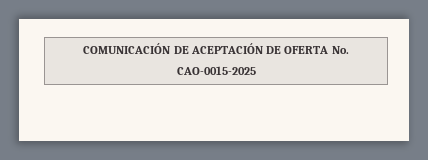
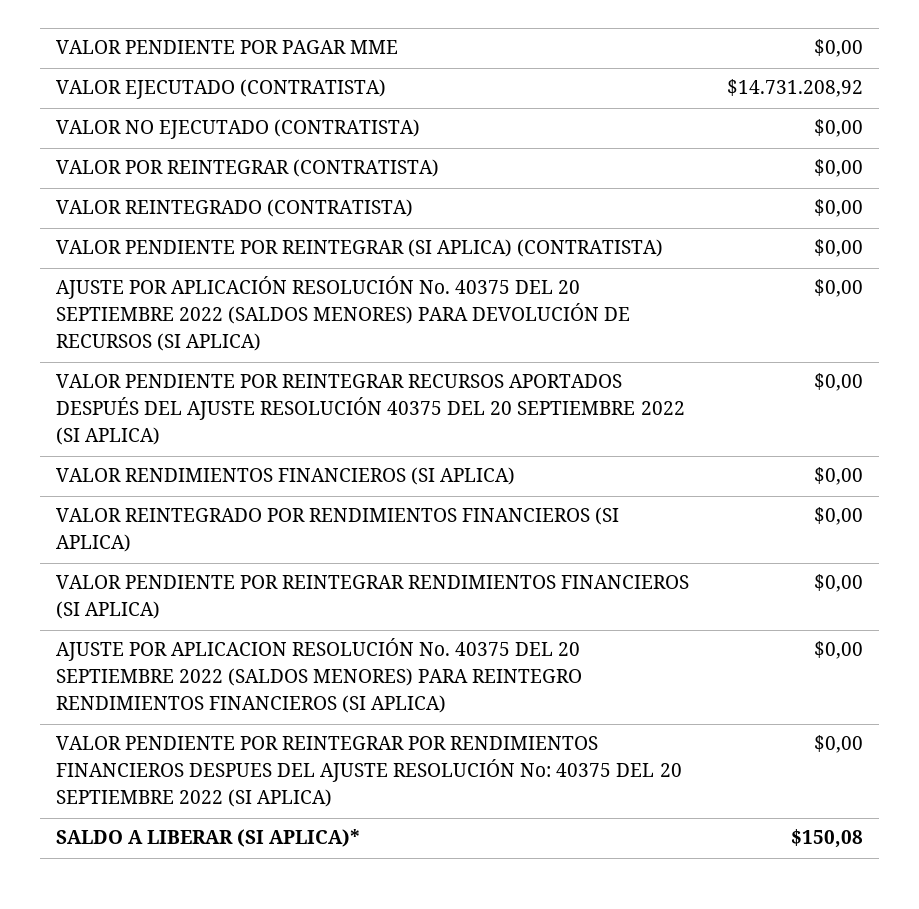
- COMUNICACIÓN DE ACEPTACIÓN DE OFERTA No. CAO-0015-2025
+ VALOR PENDIENTE POR PAGAR MME | $0,00
+ VALOR EJECUTADO (CONTRATISTA) | $14.731.208,92
+ VALOR NO EJECUTADO (CONTRATISTA) | $0,00
+ VALOR POR REINTEGRAR (CONTRATISTA) | $0,00
+ VALOR REINTEGRADO (CONTRATISTA) | $0,00
+ VALOR PENDIENTE POR REINTEGRAR (SI APLICA) (CONTRATISTA) | $0,00
+ AJUSTE POR APLICACIÓN RESOLUCIÓN No. 40375 DEL 20 SEPTIEMBRE 2022 (SALDOS MENORES) PARA DEVOLUCIÓN DE RECURSOS (SI APLICA) | $0,00
+ VALOR PENDIENTE POR REINTEGRAR RECURSOS APORTADOS DESPUÉS DEL AJUSTE RESOLUCIÓN 40375 DEL 20 SEPTIEMBRE 2022 (SI APLICA) | $0,00
+ VALOR RENDIMIENTOS FINANCIEROS (SI APLICA) | $0,00
+ VALOR REINTEGRADO POR RENDIMIENTOS FINANCIEROS (SI APLICA) | $0,00
+ VALOR PENDIENTE POR REINTEGRAR RENDIMIENTOS FINANCIEROS (SI APLICA) | $0,00
+ AJUSTE POR APLICACION RESOLUCIÓN No. 40375 DEL 20 SEPTIEMBRE 2022 (SALDOS MENORES) PARA REINTEGRO RENDIMIENTOS FINANCIEROS (SI APLICA) | $0,00
+ VALOR PENDIENTE POR REINTEGRAR POR RENDIMIENTOS FINANCIEROS DESPUES DEL AJUSTE RESOLUCIÓN No: 40375 DEL 20 SEPTIEMBRE 2022 (SI APLICA) | $0,00
+ SALDO A LIBERAR (SI APLICA)* | $150,08

